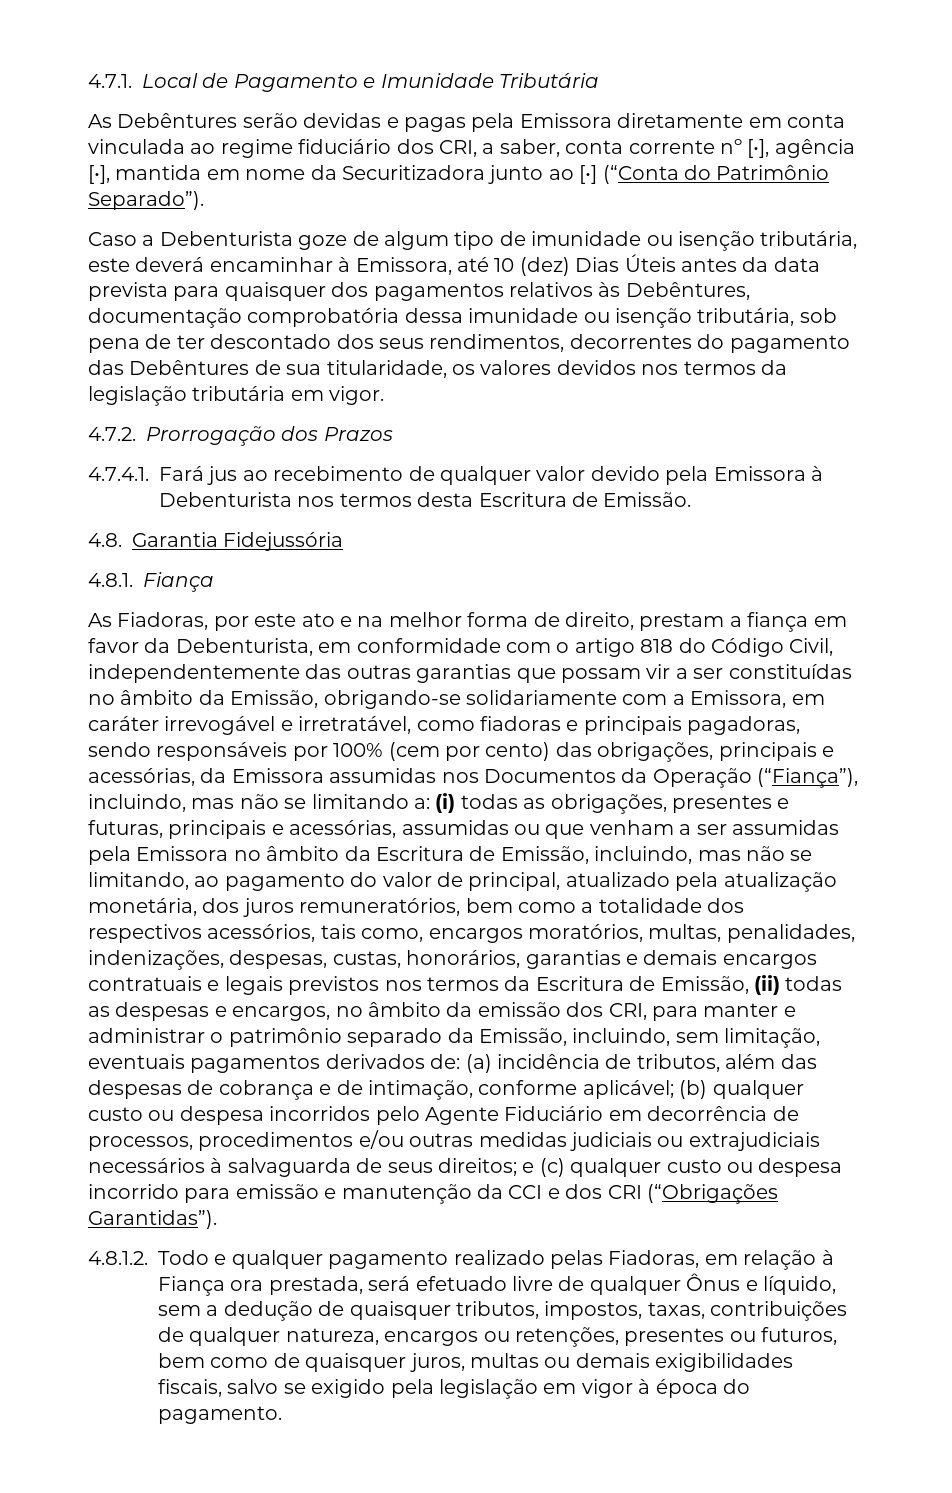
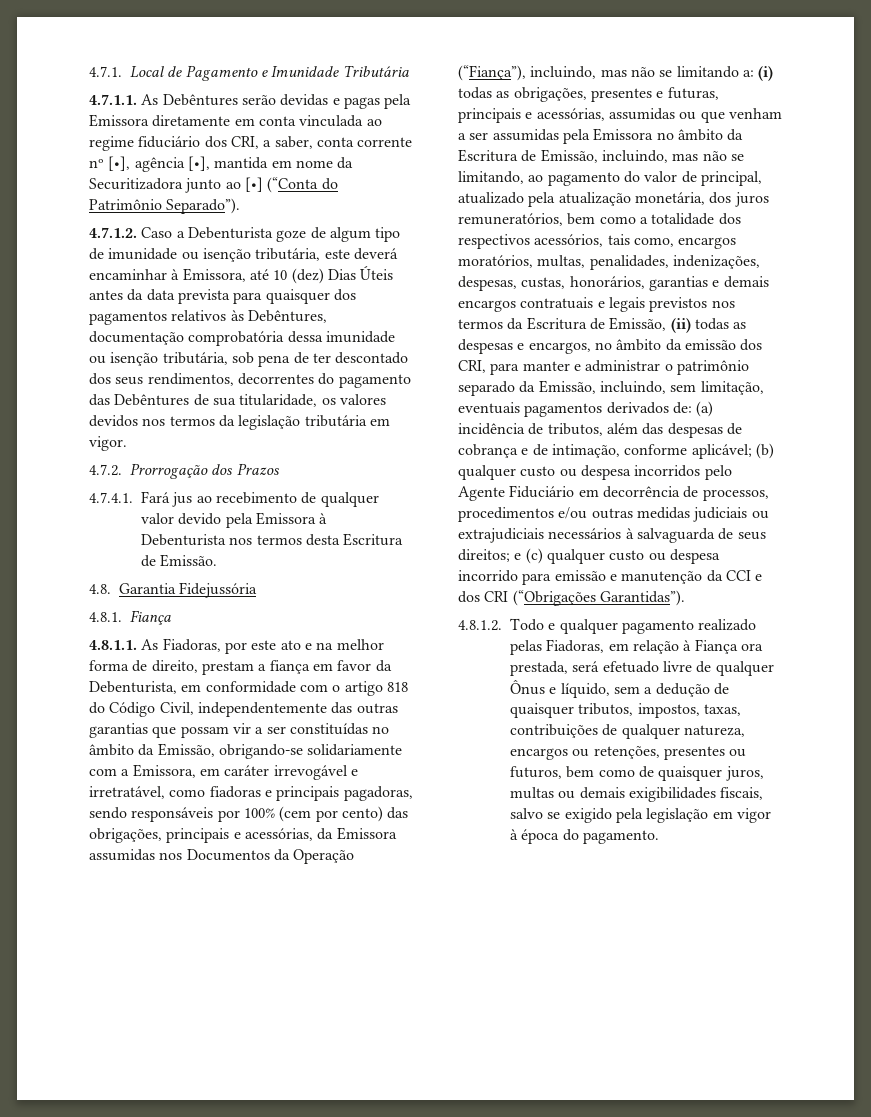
- As Debêntures serão devidas e pagas pela Emissora diretamente em conta vinculada ao regime fiduciário dos CRI, a saber, conta corrente nº [•], agência [•], mantida em nome da Securitizadora junto ao [•] (“Conta do Patrimônio Separado”).
+ 4.7.1.1. As Debêntures serão devidas e pagas pela Emissora diretamente em conta vinculada ao regime fiduciário dos CRI, a saber, conta corrente nº [•], agência [•], mantida em nome da Securitizadora junto ao [•] (“Conta do Patrimônio Separado”).
- Caso a Debenturista goze de algum tipo de imunidade ou isenção tributária, este deverá encaminhar à Emissora, até 10 (dez) Dias Úteis antes da data prevista para quaisquer dos pagamentos relativos às Debêntures, documentação comprobatória dessa imunidade ou isenção tributária, sob pena de ter descontado dos seus rendimentos, decorrentes do pagamento das Debêntures de sua titularidade, os valores devidos nos termos da legislação tributária em vigor.
+ 4.7.1.2. Caso a Debenturista goze de algum tipo de imunidade ou isenção tributária, este deverá encaminhar à Emissora, até 10 (dez) Dias Úteis antes da data prevista para quaisquer dos pagamentos relativos às Debêntures, documentação comprobatória dessa imunidade ou isenção tributária, sob pena de ter descontado dos seus rendimentos, decorrentes do pagamento das Debêntures de sua titularidade, os valores devidos nos termos da legislação tributária em vigor.
- As Fiadoras, por este ato e na melhor forma de direito, prestam a fiança em favor da Debenturista, em conformidade com o artigo 818 do Código Civil, independentemente das outras garantias que possam vir a ser constituídas no âmbito da Emissão, obrigando-se solidariamente com a Emissora, em caráter irrevogável e irretratável, como fiadoras e principais pagadoras, sendo responsáveis por 100% (cem por cento) das obrigações, principais e acessórias, da Emissora assumidas nos Documentos da Operação (“Fiança”), incluindo, mas não se limitando a:
+ 4.8.1.1. As Fiadoras, por este ato e na melhor forma de direito, prestam a fiança em favor da Debenturista, em conformidade com o artigo 818 do Código Civil, independentemente das outras garantias que possam vir a ser constituídas no âmbito da Emissão, obrigando-se solidariamente com a Emissora, em caráter irrevogável e irretratável, como fiadoras e principais pagadoras, sendo responsáveis por 100% (cem por cento) das obrigações, principais e acessórias, da Emissora assumidas nos Documentos da Operação (“Fiança”), incluindo, mas não se limitando a:

